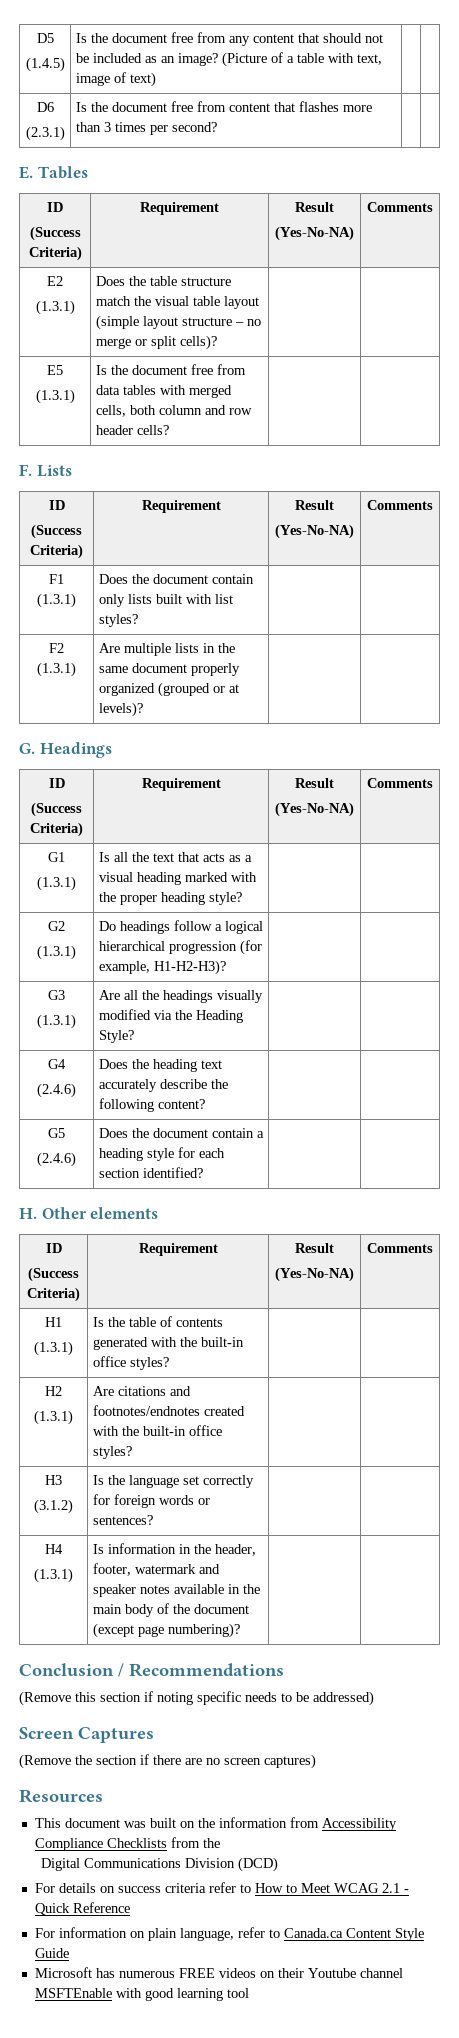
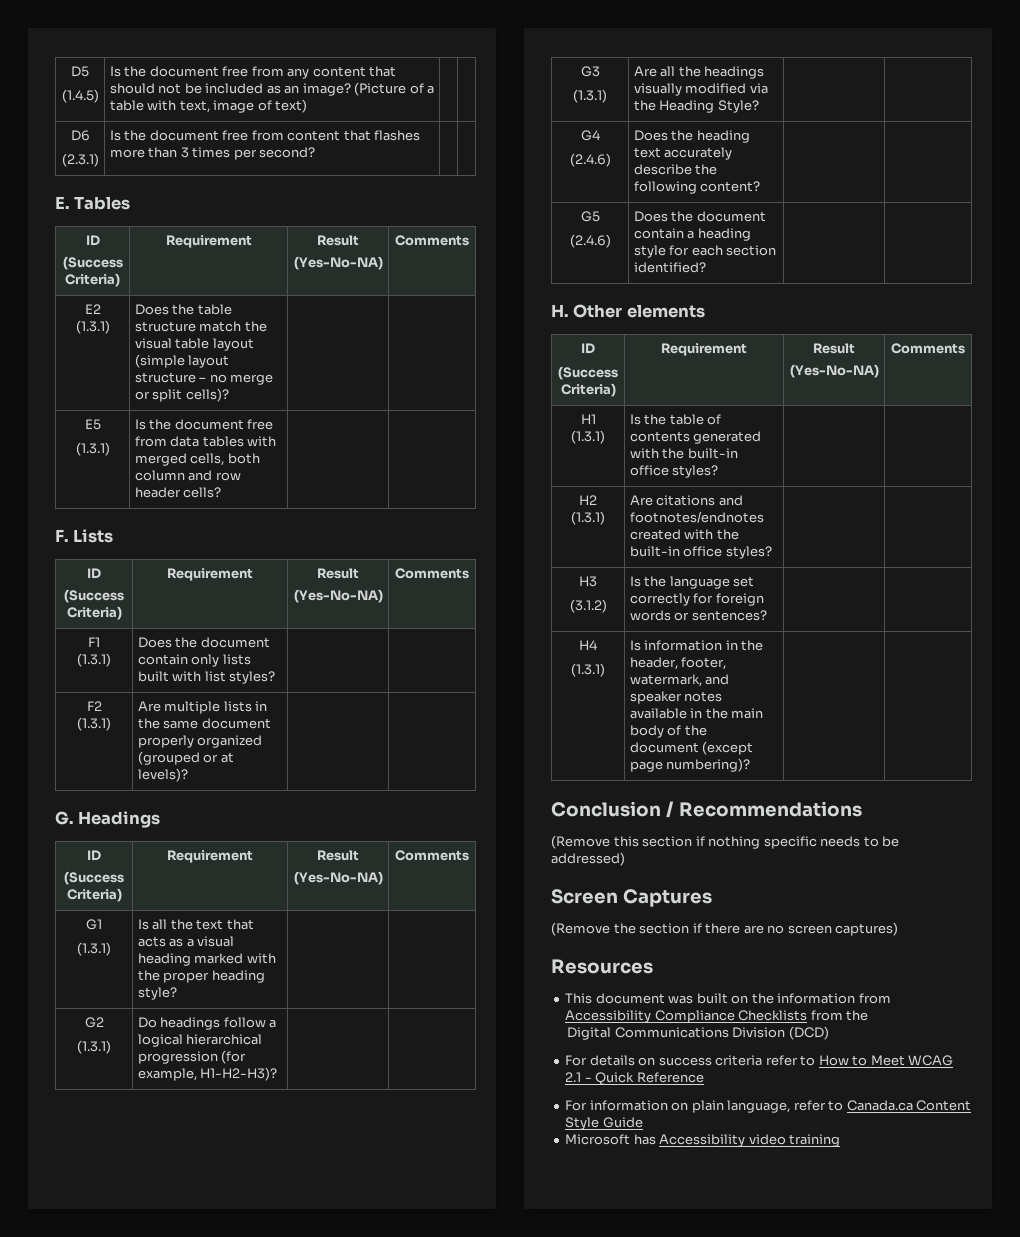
  H4
- (1.3.1) | Is information in the header, footer, watermark and speaker notes available in the main body of the document (except page numbering)? | |
+ (1.3.1) | Is information in the header, footer, watermark, and speaker notes available in the main body of the document (except page numbering)? | |
- (Remove this section if noting specific needs to be addressed)
+ (Remove this section if nothing specific needs to be addressed)
- Microsoft has numerous FREE videos on their Youtube channel MSFTEnable with good learning tool
+ Microsoft has Accessibility video training

